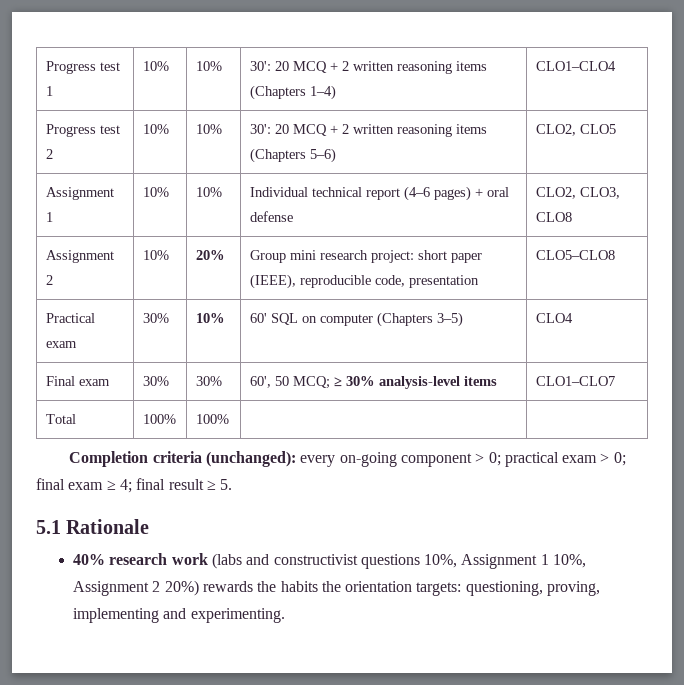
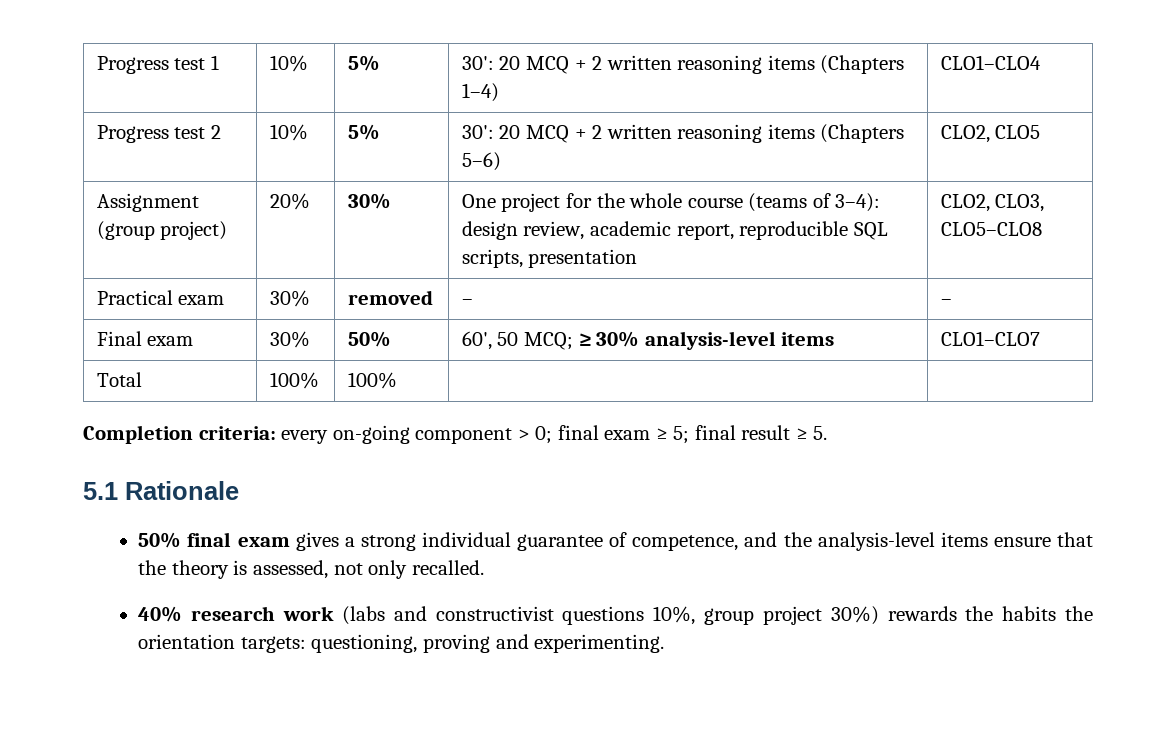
- Progress test 1 | 10% | 10% | 30': 20 MCQ + 2 written reasoning items (Chapters 1–4) | CLO1–CLO4
+ Progress test 1 | 10% | 5% | 30': 20 MCQ + 2 written reasoning items (Chapters 1–4) | CLO1–CLO4
- Progress test 2 | 10% | 10% | 30': 20 MCQ + 2 written reasoning items (Chapters 5–6) | CLO2, CLO5
+ Progress test 2 | 10% | 5% | 30': 20 MCQ + 2 written reasoning items (Chapters 5–6) | CLO2, CLO5
- Assignment 1 | 10% | 10% | Individual technical report (4–6 pages) + oral defense | CLO2, CLO3, CLO8
- Assignment 2 | 10% | 20% | Group mini research project: short paper (IEEE), reproducible code, presentation | CLO5–CLO8
- Practical exam | 30% | 10% | 60' SQL on computer (Chapters 3–5) | CLO4
+ Assignment (group project) | 20% | 30% | One project for the whole course (teams of 3–4): design review, academic report, reproducible SQL scripts, presentation | CLO2, CLO3, CLO5–CLO8
+ Practical exam | 30% | removed | – | –
- Final exam | 30% | 30% | 60', 50 MCQ; ≥ 30% analysis-level items | CLO1–CLO7
+ Final exam | 30% | 50% | 60', 50 MCQ; ≥ 30% analysis-level items | CLO1–CLO7
- Completion criteria (unchanged): every on-going component > 0; practical exam > 0; final exam ≥ 4; final result ≥ 5.
+ Completion criteria: every on-going component > 0; final exam ≥ 5; final result ≥ 5.
+ 50% final exam gives a strong individual guarantee of competence, and the analysis-level items ensure that the theory is assessed, not only recalled.
- 40% research work (labs and constructivist questions 10%, Assignment 1 10%, Assignment 2 20%) rewards the habits the orientation targets: questioning, proving, implementing and experimenting.
+ 40% research work (labs and constructivist questions 10%, group project 30%) rewards the habits the orientation targets: questioning, proving and experimenting.

